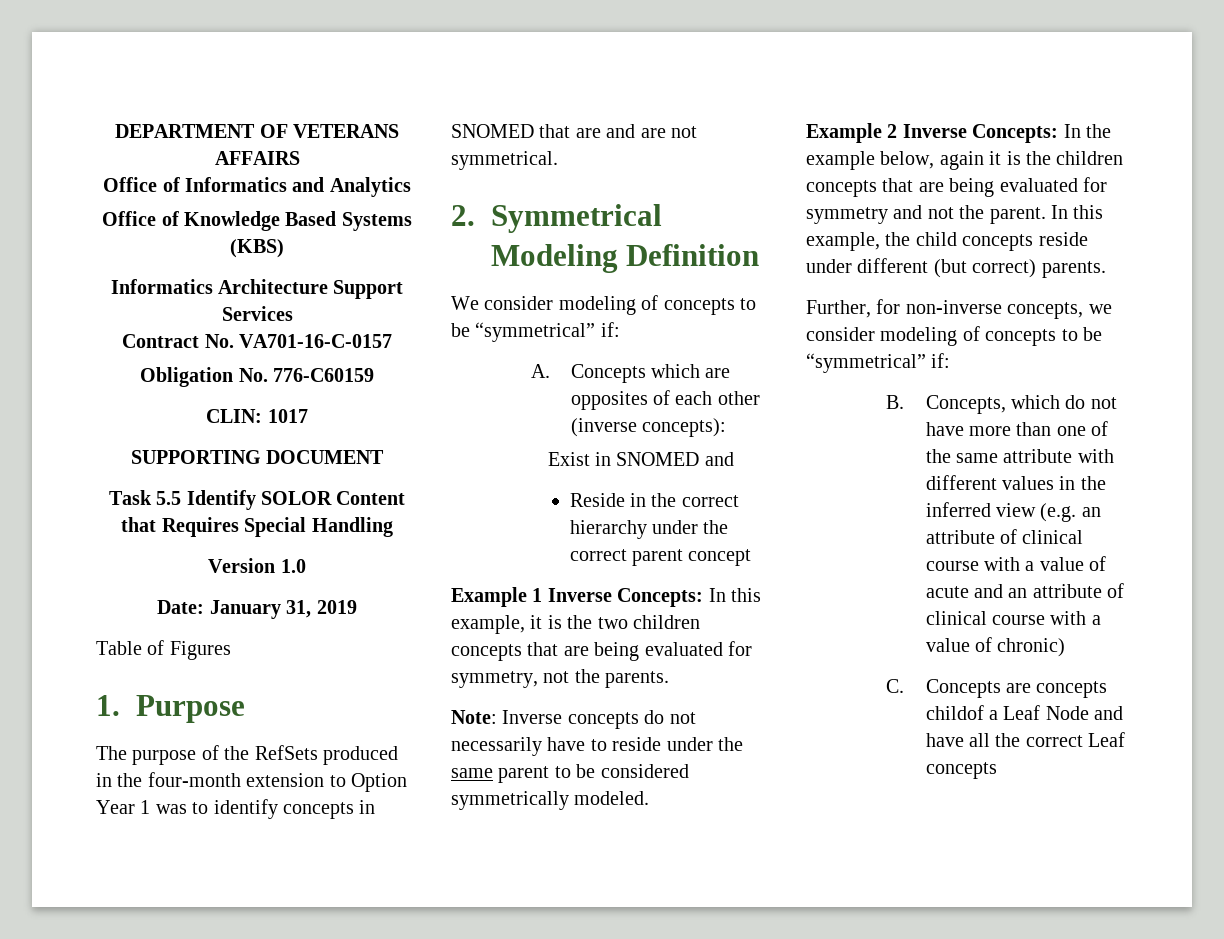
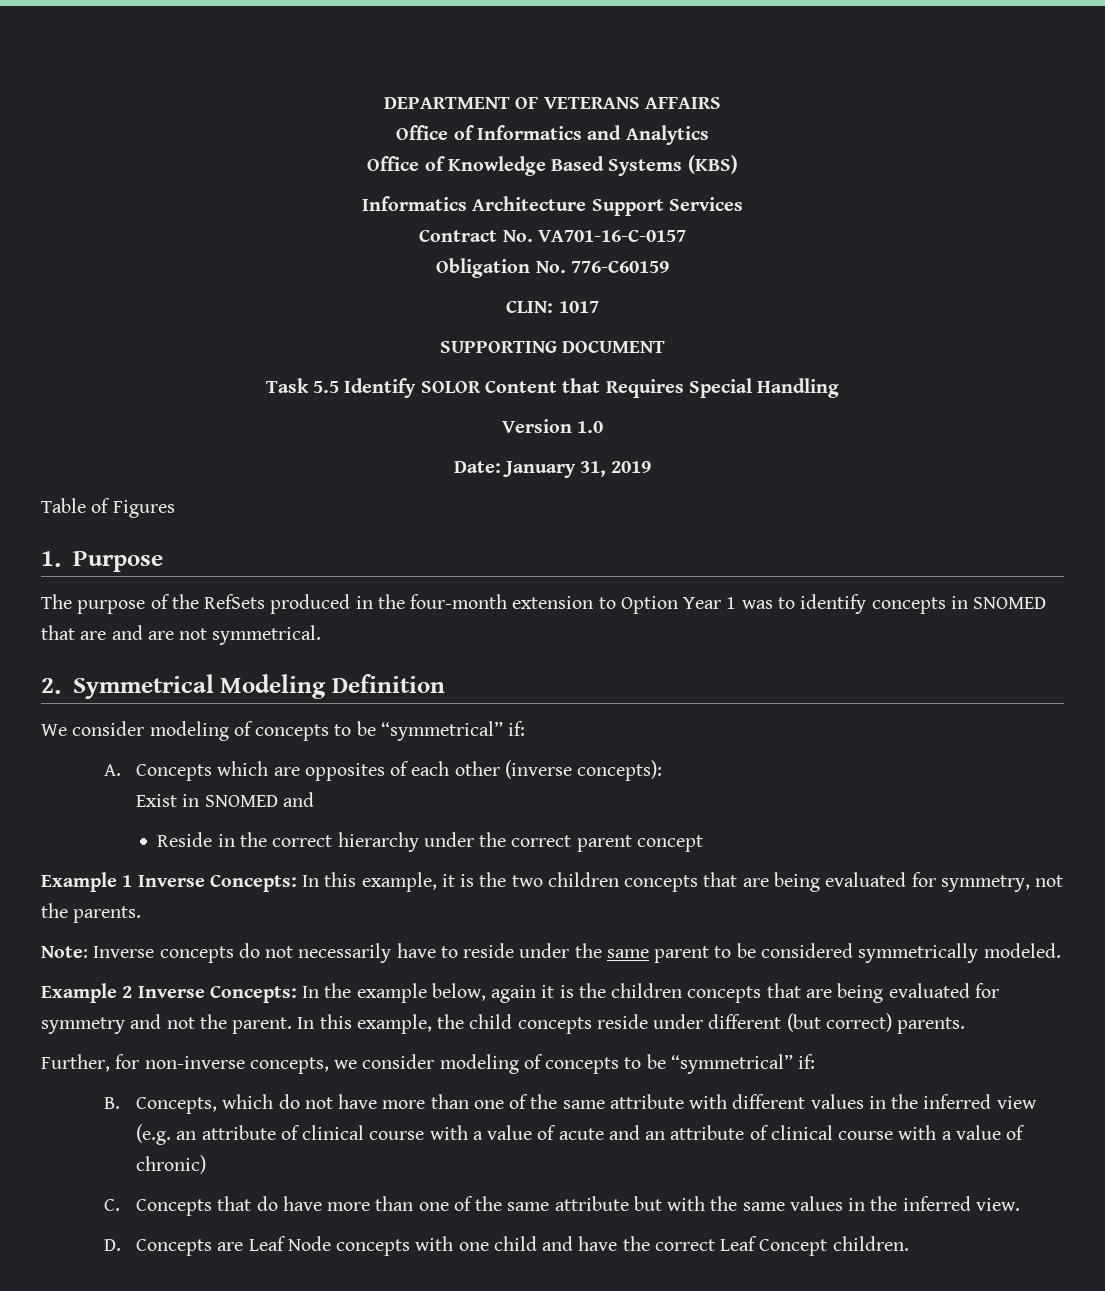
- C. Concepts are concepts childof a Leaf Node and have all the correct Leaf concepts
+ C. Concepts that do have more than one of the same attribute but with the same values in the inferred view.
+ D. Concepts are Leaf Node concepts with one child and have the correct Leaf Concept children.

